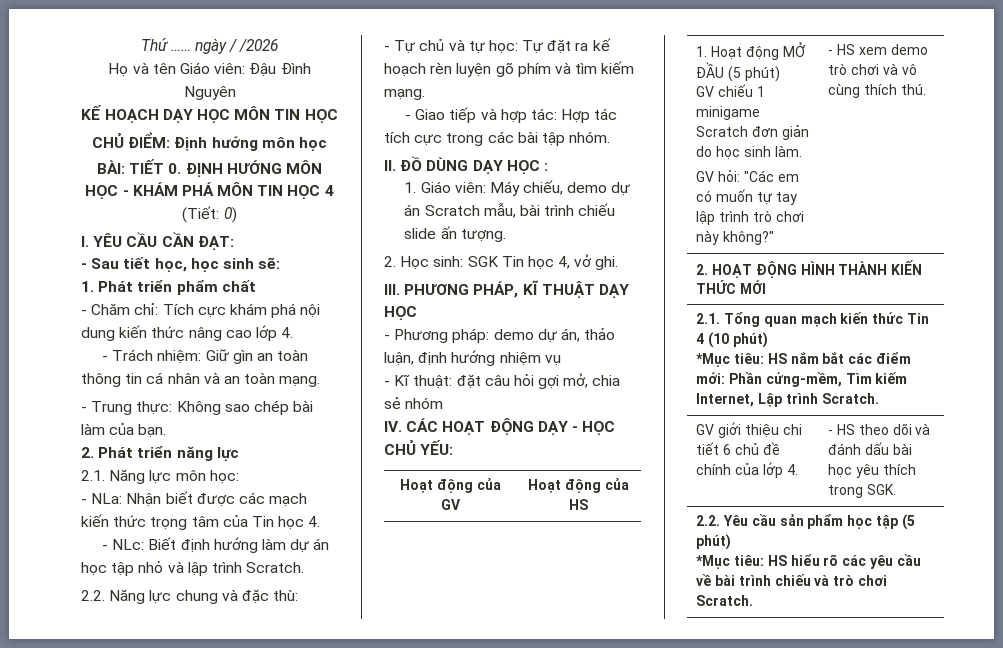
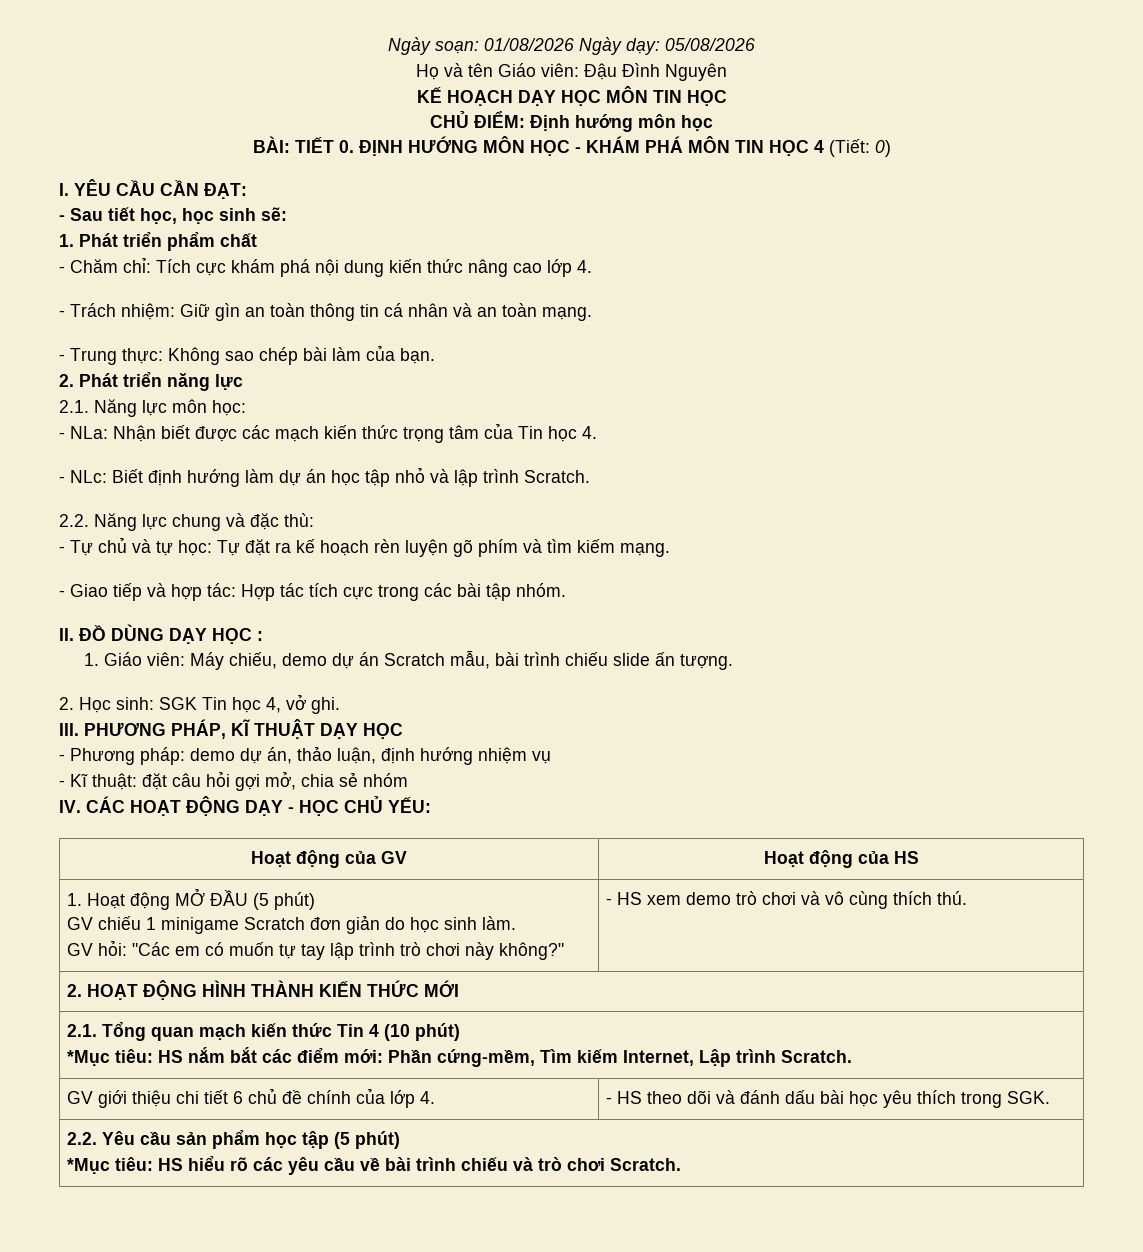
- Thứ …… ngày / /2026
+ Ngày soạn: 01/08/2026 Ngày dạy: 05/08/2026

